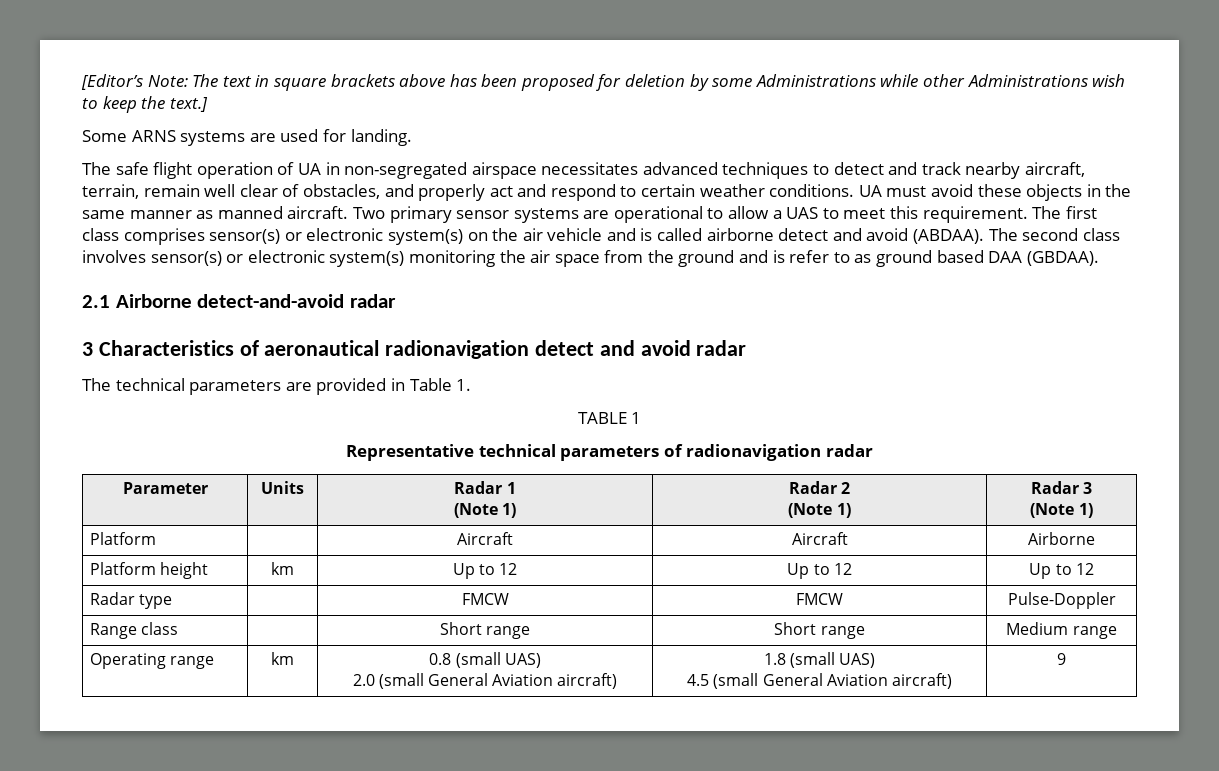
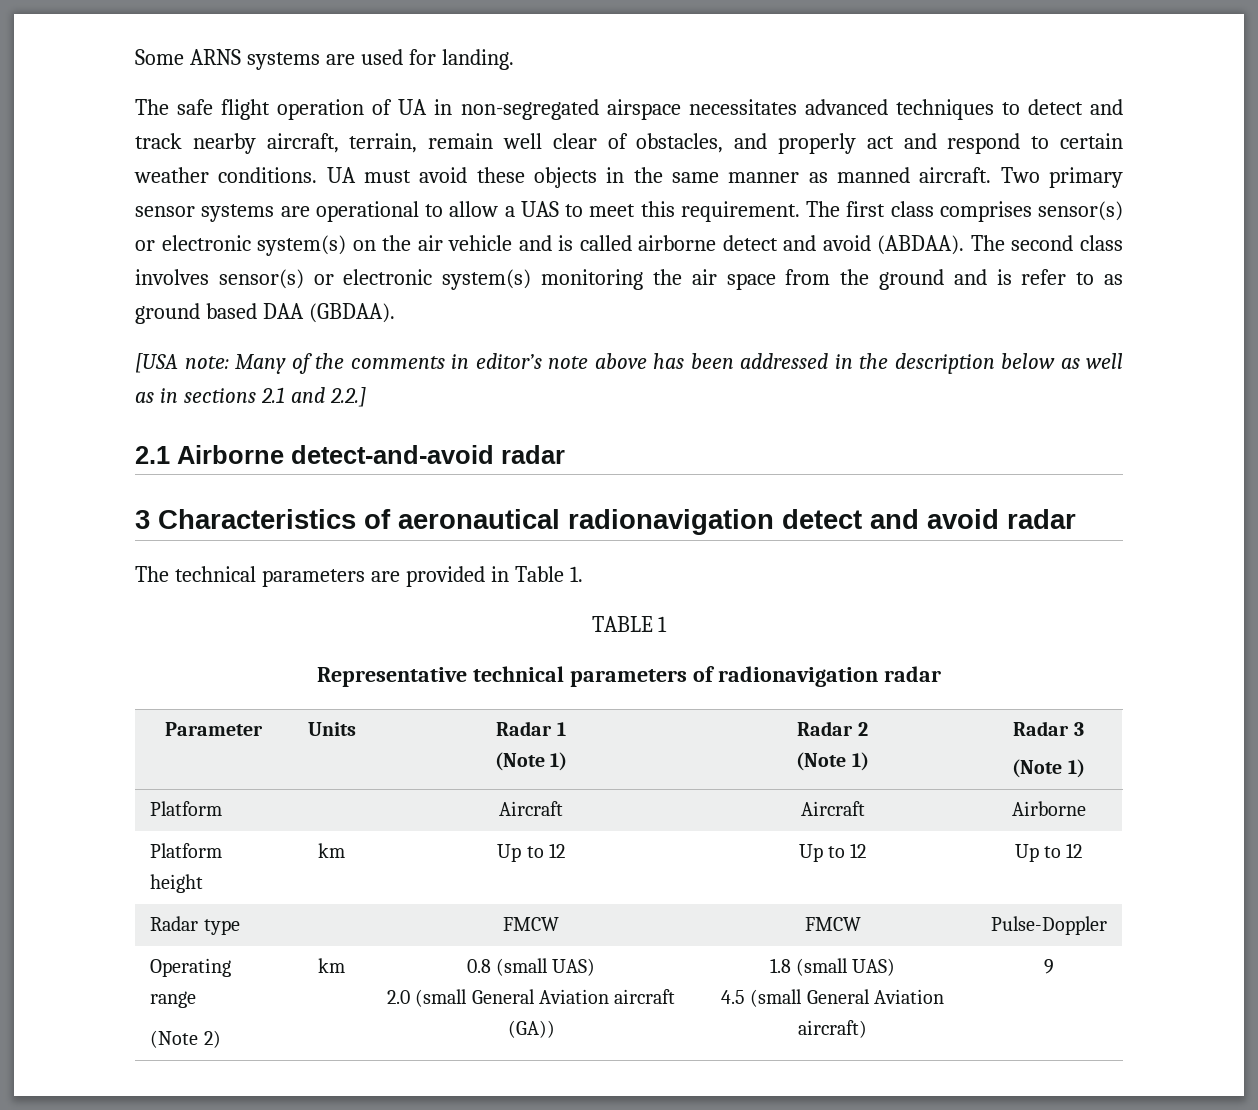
- [Editor’s Note: The text in square brackets above has been proposed for deletion by some Administrations while other Administrations wish to keep the text.]
+ [USA note: Many of the comments in editor’s note above has been addressed in the description below as well as in sections 2.1 and 2.2.]
- Range class | | Short range | Short range | Medium range
- Operating range | km | 0.8 (small UAS)
- 2.0 (small General Aviation aircraft) | 1.8 (small UAS)
+ Operating range
+ (Note 2) | km | 0.8 (small UAS)
+ 2.0 (small General Aviation aircraft (GA)) | 1.8 (small UAS)

